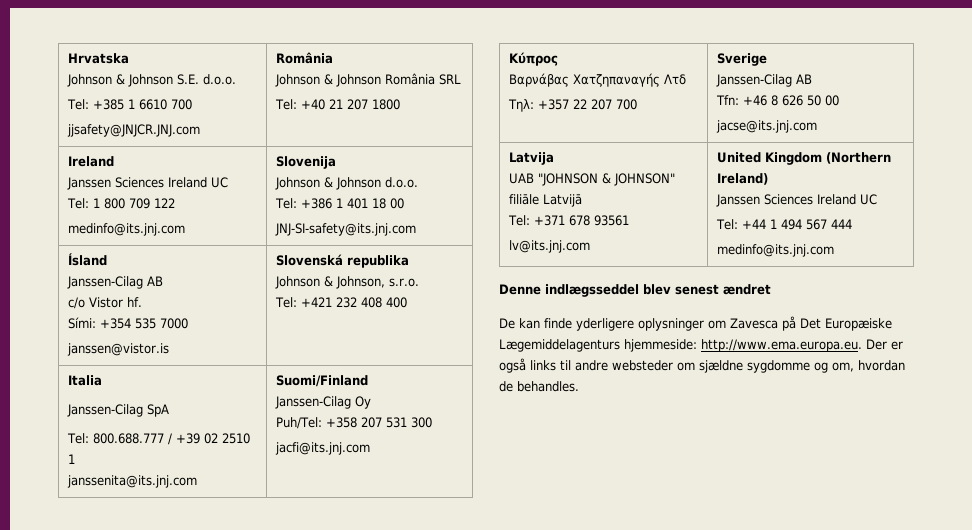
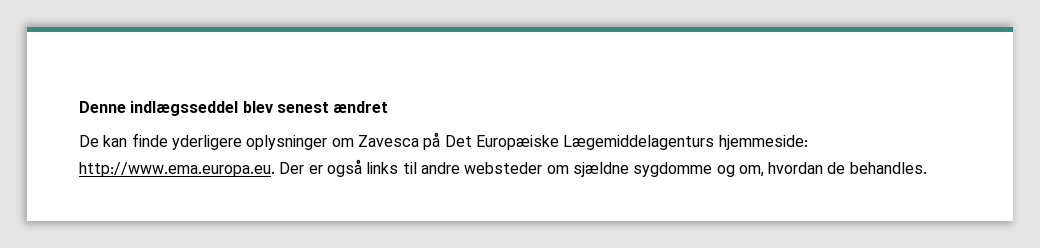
- Hrvatska
- Johnson & Johnson S.E. d.o.o.
- Tel: +385 1 6610 700
- jjsafety@JNJCR.JNJ.com | România
- Johnson & Johnson România SRL
- Tel: +40 21 207 1800
- Ireland
- Janssen Sciences Ireland UC
- Tel: 1 800 709 122
- medinfo@its.jnj.com | Slovenija
- Johnson & Johnson d.o.o.
- Tel: +386 1 401 18 00
- JNJ-SI-safety@its.jnj.com
- Ísland
- Janssen-Cilag AB
- c/o Vistor hf.
- Sími: +354 535 7000
- janssen@vistor.is | Slovenská republika
- Johnson & Johnson, s.r.o.
- Tel: +421 232 408 400
- Italia
- Janssen-Cilag SpA
- Tel: 800.688.777 / +39 02 2510 1
- janssenita@its.jnj.com | Suomi/Finland
- Janssen-Cilag Oy
- Puh/Tel: +358 207 531 300
- jacfi@its.jnj.com
- Κύπρος
- Βαρνάβας Χατζηπαναγής Λτδ
- Τηλ: +357 22 207 700 | Sverige
- Janssen-Cilag AB
- Tfn: +46 8 626 50 00
- jacse@its.jnj.com
- Latvija
- UAB "JOHNSON & JOHNSON" filiāle Latvijā
- Tel: +371 678 93561
- lv@its.jnj.com | United Kingdom (Northern Ireland)
- Janssen Sciences Ireland UC
- Tel: +44 1 494 567 444
- medinfo@its.jnj.com

